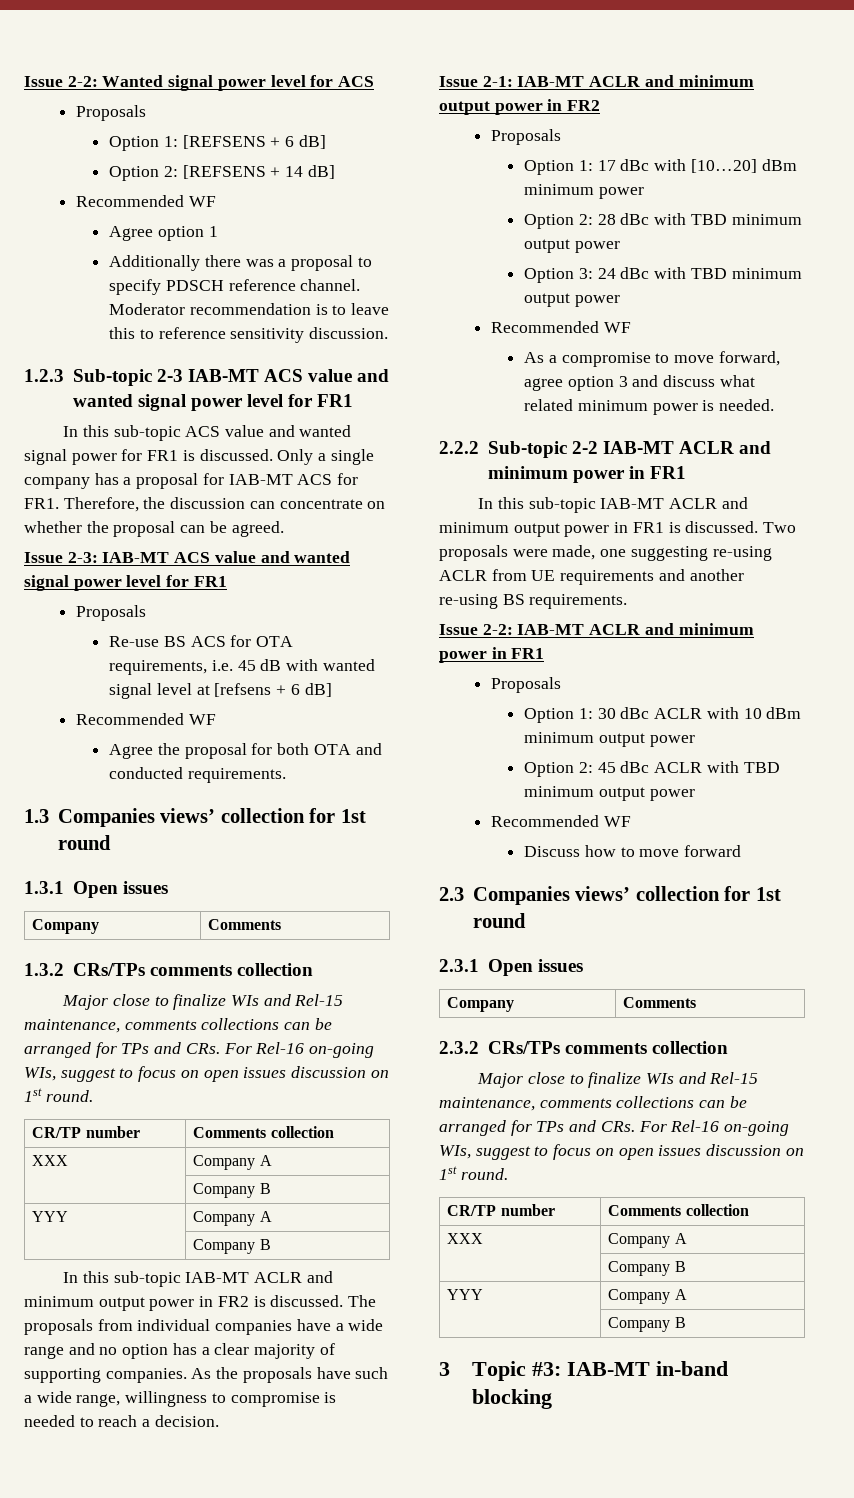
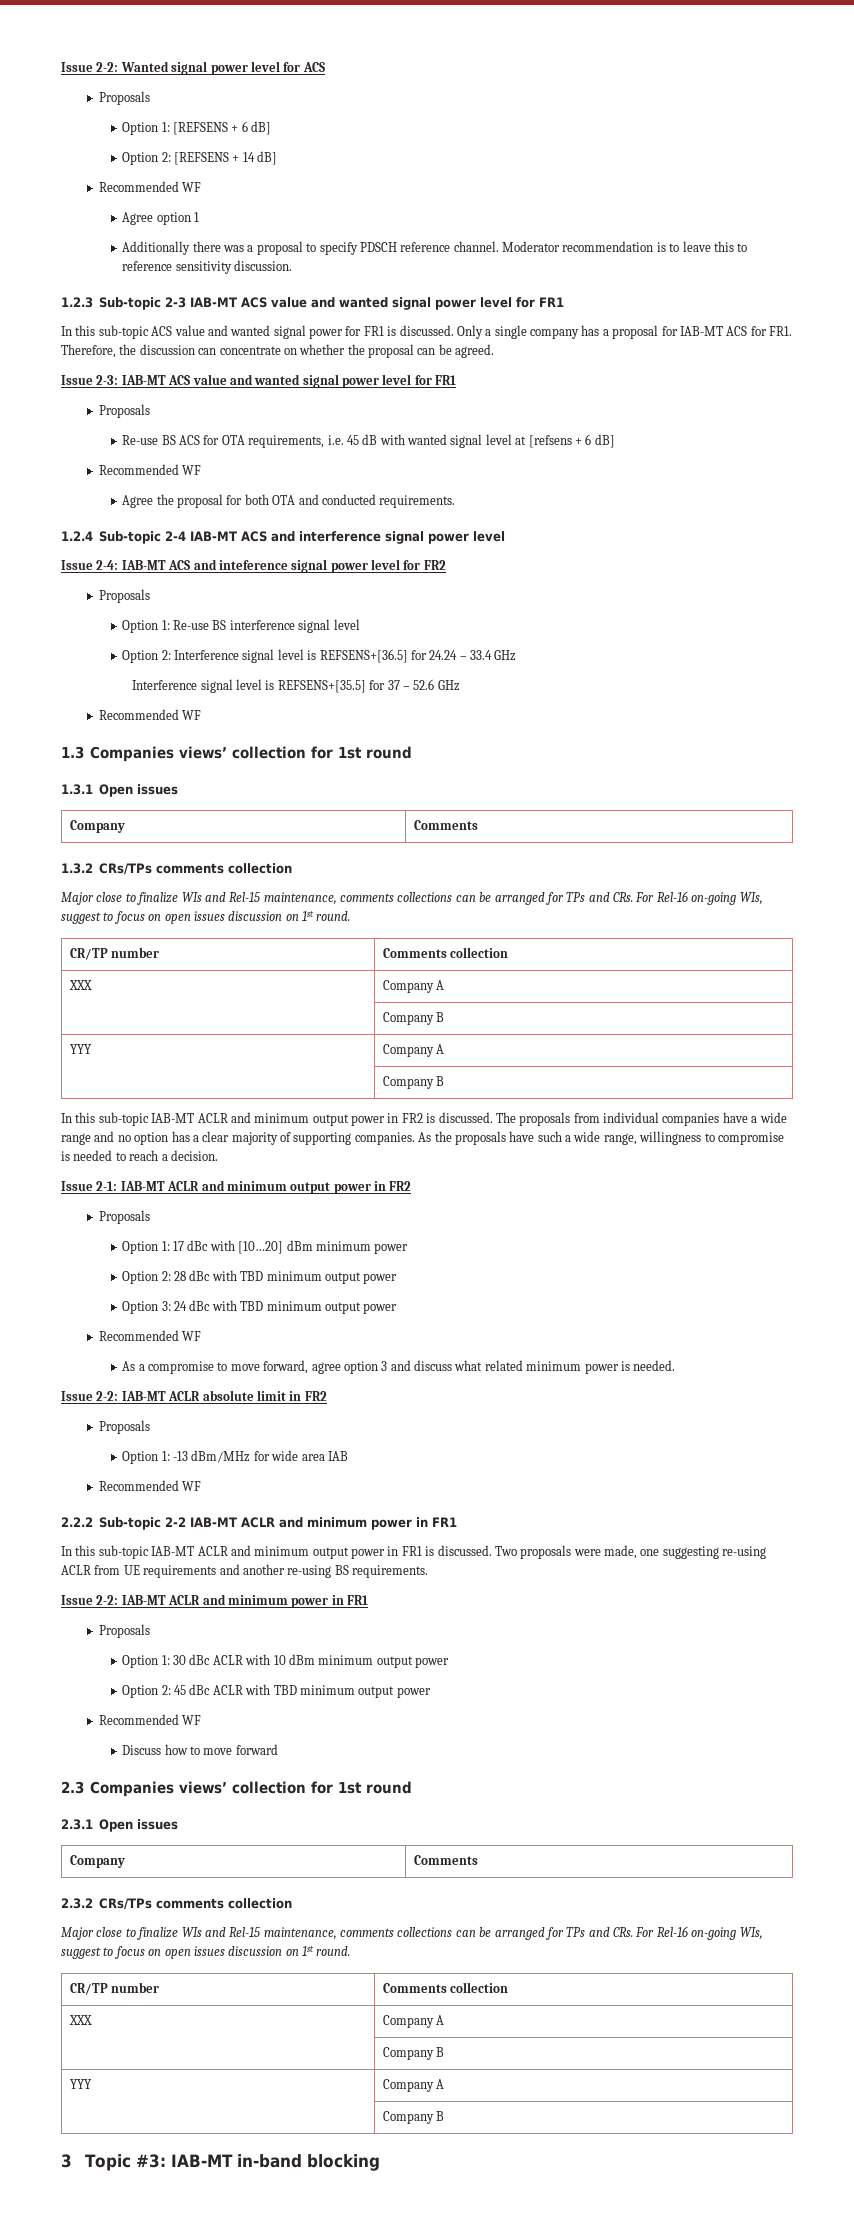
+ 1.2.4 Sub-topic 2-4 IAB-MT ACS and interference signal power level
+ Issue 2-4: IAB-MT ACS and inteference signal power level for FR2
+ Proposals
+ Option 1: Re-use BS interference signal level
+ Option 2: Interference signal level is REFSENS+[36.5] for 24.24 – 33.4 GHz
+ Interference signal level is REFSENS+[35.5] for 37 – 52.6 GHz
+ Recommended WF
+ Issue 2-2: IAB-MT ACLR absolute limit in FR2
+ Proposals
+ Option 1: -13 dBm/MHz for wide area IAB
+ Recommended WF

